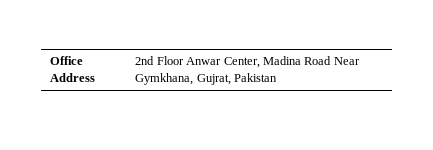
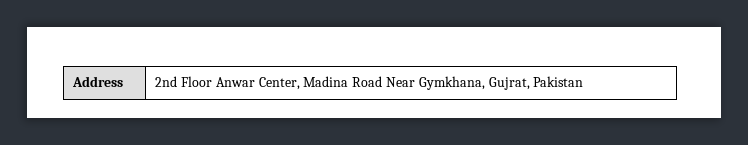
- Office Address | 2nd Floor Anwar Center, Madina Road Near Gymkhana, Gujrat, Pakistan
+ Address | 2nd Floor Anwar Center, Madina Road Near Gymkhana, Gujrat, Pakistan

